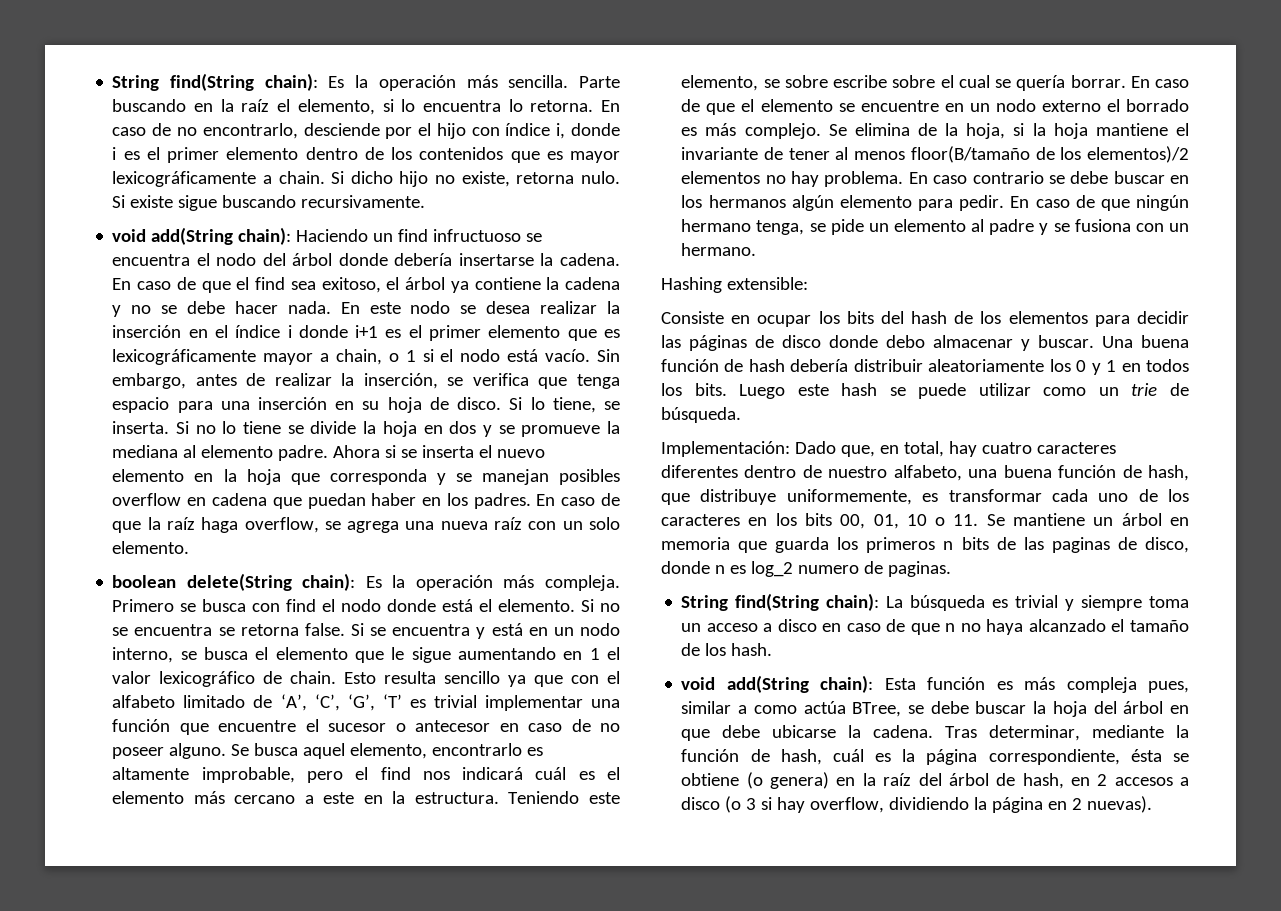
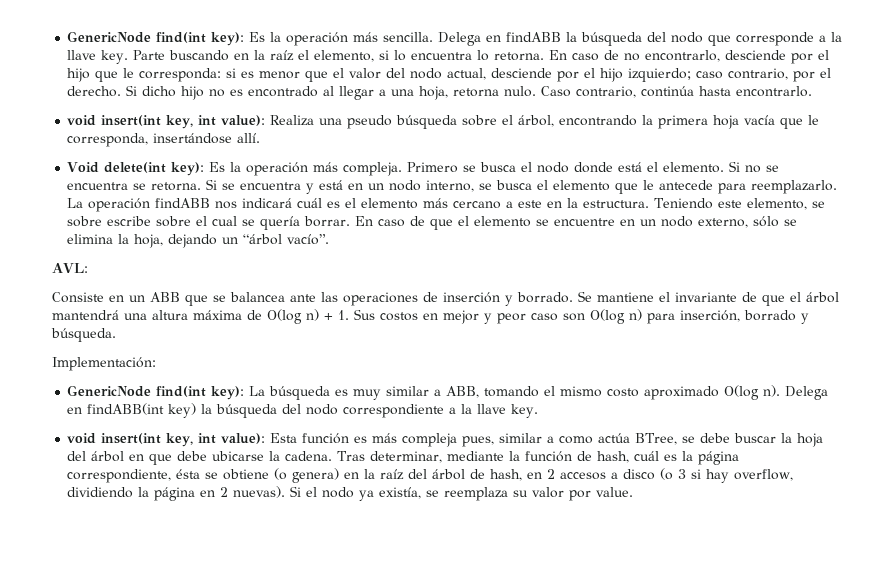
- String find(String chain): Es la operación más sencilla.
+ GenericNode find(int key): Es la operación más sencilla.
+ Delega en findABB la búsqueda del nodo que corresponde a la llave key.
- En caso de no encontrarlo, desciende por el hijo con índice i, donde i es el primer elemento dentro de los contenidos que es mayor lexicográficamente a chain. Si dicho hijo no existe, retorna nulo. Si existe sigue buscando recursivamente.
- void add(String chain): Haciendo un find infructuoso se encuentra el nodo del árbol donde debería insertarse la cadena. En caso de que el find sea exitoso, el árbol ya contiene la cadena y no se debe hacer nada. En este nodo se desea realizar la inserción en el índice i donde i+1 es el primer elemento que es lexicográficamente mayor a chain, o 1 si el nodo está vacío. Sin embargo, antes de realizar la inserción, se verifica que tenga espacio para una inserción en su hoja de disco. Si lo tiene, se inserta. Si no lo tiene se divide la hoja en dos y se promueve la mediana al elemento padre. Ahora si se inserta el nuevo elemento en la hoja que corresponda y se manejan posibles overflow en cadena que puedan haber en los padres. En caso de que la raíz haga overflow, se agrega una nueva raíz con un solo elemento.
- boolean delete(String chain): Es la operación más compleja.
+ En caso de no encontrarlo, desciende por el hijo que le corresponda: si es menor que el valor del nodo actual, desciende por el hijo izquierdo; caso contrario, por el derecho. Si dicho hijo no es encontrado al llegar a una hoja, retorna nulo. Caso contrario, continúa hasta encontrarlo.
+ void insert(int key, int value): Realiza una pseudo búsqueda sobre el árbol, encontrando la primera hoja vacía que le corresponda, insertándose allí.
+ Void delete(int key): Es la operación más compleja.
- Primero se busca con find el nodo donde está el elemento.
+ Primero se busca el nodo donde está el elemento.
- Si no se encuentra se retorna false.
+ Si no se encuentra se retorna.
- Si se encuentra y está en un nodo interno, se busca el elemento que le sigue aumentando en 1 el valor lexicográfico de chain. Esto resulta sencillo ya que con el alfabeto limitado de ‘A’, ‘C’, ‘G’, ‘T’ es trivial implementar una función que encuentre el sucesor o antecesor en caso de no poseer alguno. Se busca aquel elemento, encontrarlo es altamente improbable, pero el find nos indicará cuál es el elemento más cercano a este en la estructura.
+ Si se encuentra y está en un nodo interno, se busca el elemento que le antecede para reemplazarlo. La operación findABB nos indicará cuál es el elemento más cercano a este en la estructura.
- En caso de que el elemento se encuentre en un nodo externo el borrado es más complejo. Se elimina de la hoja, si la hoja mantiene el invariante de tener al menos floor(B/tamaño de los elementos)/2 elementos no hay problema. En caso contrario se debe buscar en los hermanos algún elemento para pedir. En caso de que ningún hermano tenga, se pide un elemento al padre y se fusiona con un hermano.
- Hashing extensible:
- Consiste en ocupar los bits del hash de los elementos para decidir las páginas de disco donde debo almacenar y buscar. Una buena función de hash debería distribuir aleatoriamente los 0 y 1 en todos los bits. Luego este hash se puede utilizar como un trie de búsqueda.
- Implementación: Dado que, en total, hay cuatro caracteres diferentes dentro de nuestro alfabeto, una buena función de hash, que distribuye uniformemente, es transformar cada uno de los caracteres en los bits 00, 01, 10 o 11. Se mantiene un árbol en memoria que guarda los primeros n bits de las paginas de disco, donde n es log_2 numero de paginas.
- String find(String chain): La búsqueda es trivial y siempre toma un acceso a disco en caso de que n no haya alcanzado el tamaño de los hash.
- void add(String chain): Esta función es más compleja pues, similar a como actúa BTree, se debe buscar la hoja del árbol en que debe ubicarse la cadena.
+ En caso de que el elemento se encuentre en un nodo externo, sólo se elimina la hoja, dejando un “árbol vacío”.
+ AVL:
+ Consiste en un ABB que se balancea ante las operaciones de inserción y borrado. Se mantiene el invariante de que el árbol mantendrá una altura máxima de O(log n) + 1. Sus costos en mejor y peor caso son O(log n) para inserción, borrado y búsqueda.
+ Implementación:
+ GenericNode find(int key): La búsqueda es muy similar a ABB, tomando el mismo costo aproximado O(log n). Delega en findABB(int key) la búsqueda del nodo correspondiente a la llave key.
+ void insert(int key, int value): Esta función es más compleja pues, similar a como actúa BTree, se debe buscar la hoja del árbol en que debe ubicarse la cadena.
+ Si el nodo ya existía, se reemplaza su valor por value.

